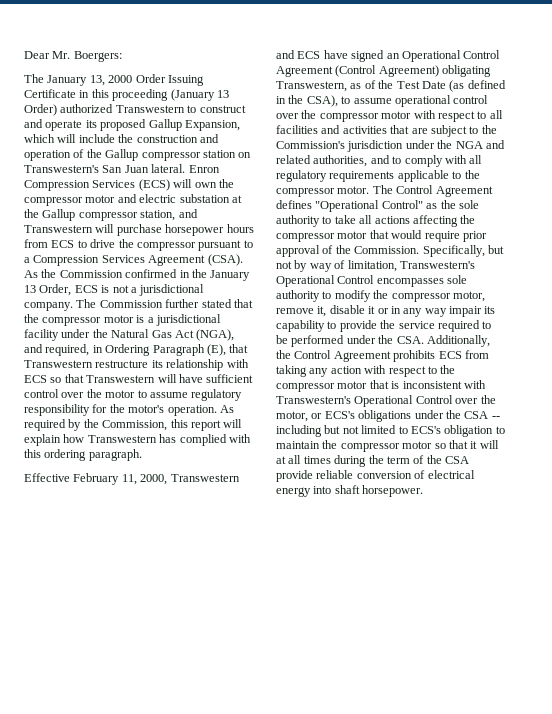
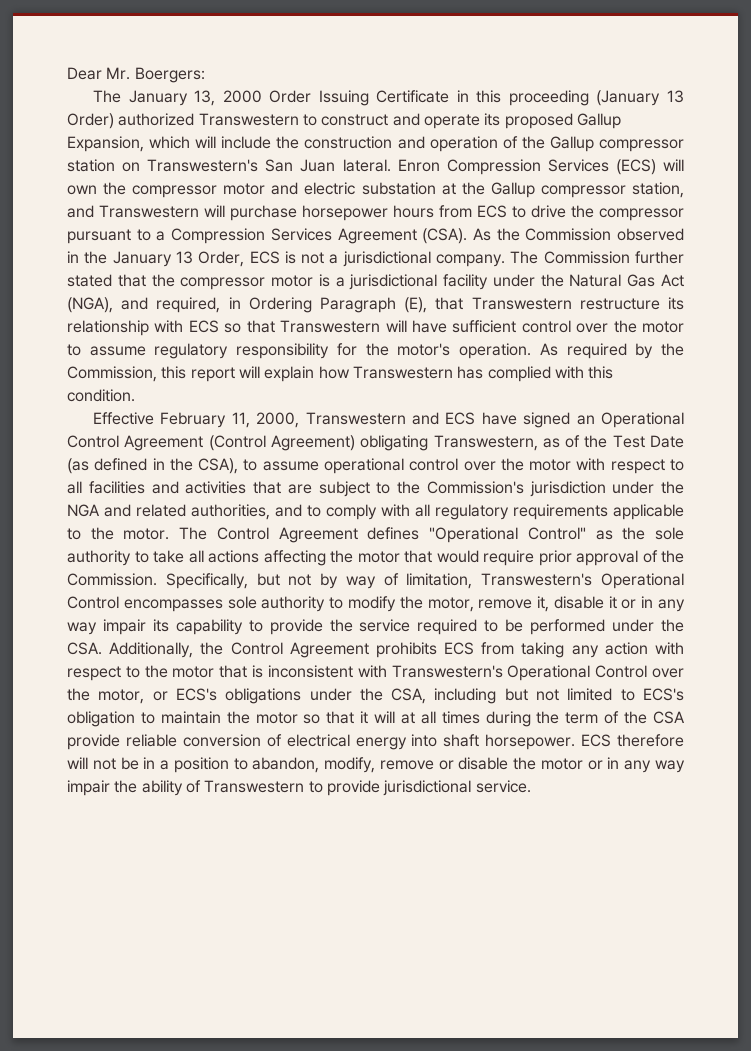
- As the Commission confirmed in the January 13 Order, ECS is not a jurisdictional company.
+ As the Commission observed in the January 13 Order, ECS is not a jurisdictional company.
- As required by the Commission, this report will explain how Transwestern has complied with this ordering paragraph.
+ As required by the Commission, this report will explain how Transwestern has complied with this condition.
- Effective February 11, 2000, Transwestern and ECS have signed an Operational Control Agreement (Control Agreement) obligating Transwestern, as of the Test Date (as defined in the CSA), to assume operational control over the compressor motor with respect to all facilities and activities that are subject to the Commission's jurisdiction under the NGA and related authorities, and to comply with all regulatory requirements applicable to the compressor motor.
+ Effective February 11, 2000, Transwestern and ECS have signed an Operational Control Agreement (Control Agreement) obligating Transwestern, as of the Test Date (as defined in the CSA), to assume operational control over the motor with respect to all facilities and activities that are subject to the Commission's jurisdiction under the NGA and related authorities, and to comply with all regulatory requirements applicable to the motor.
- The Control Agreement defines "Operational Control" as the sole authority to take all actions affecting the compressor motor that would require prior approval of the Commission.
+ The Control Agreement defines "Operational Control" as the sole authority to take all actions affecting the motor that would require prior approval of the Commission.
- Specifically, but not by way of limitation, Transwestern's Operational Control encompasses sole authority to modify the compressor motor, remove it, disable it or in any way impair its capability to provide the service required to be performed under the CSA. Additionally, the Control Agreement prohibits ECS from taking any action with respect to the compressor motor that is inconsistent with Transwestern's Operational Control over the motor, or ECS's obligations under the CSA -- including but not limited to ECS's obligation to maintain the compressor motor so that it will at all times during the term of the CSA provide reliable conversion of electrical energy into shaft horsepower.
+ Specifically, but not by way of limitation, Transwestern's Operational Control encompasses sole authority to modify the motor, remove it, disable it or in any way impair its capability to provide the service required to be performed under the CSA. Additionally, the Control Agreement prohibits ECS from taking any action with respect to the motor that is inconsistent with Transwestern's Operational Control over the motor, or ECS's obligations under the CSA, including but not limited to ECS's obligation to maintain the motor so that it will at all times during the term of the CSA provide reliable conversion of electrical energy into shaft horsepower.
+ ECS therefore will not be in a position to abandon, modify, remove or disable the motor or in any way impair the ability of Transwestern to provide jurisdictional service.

